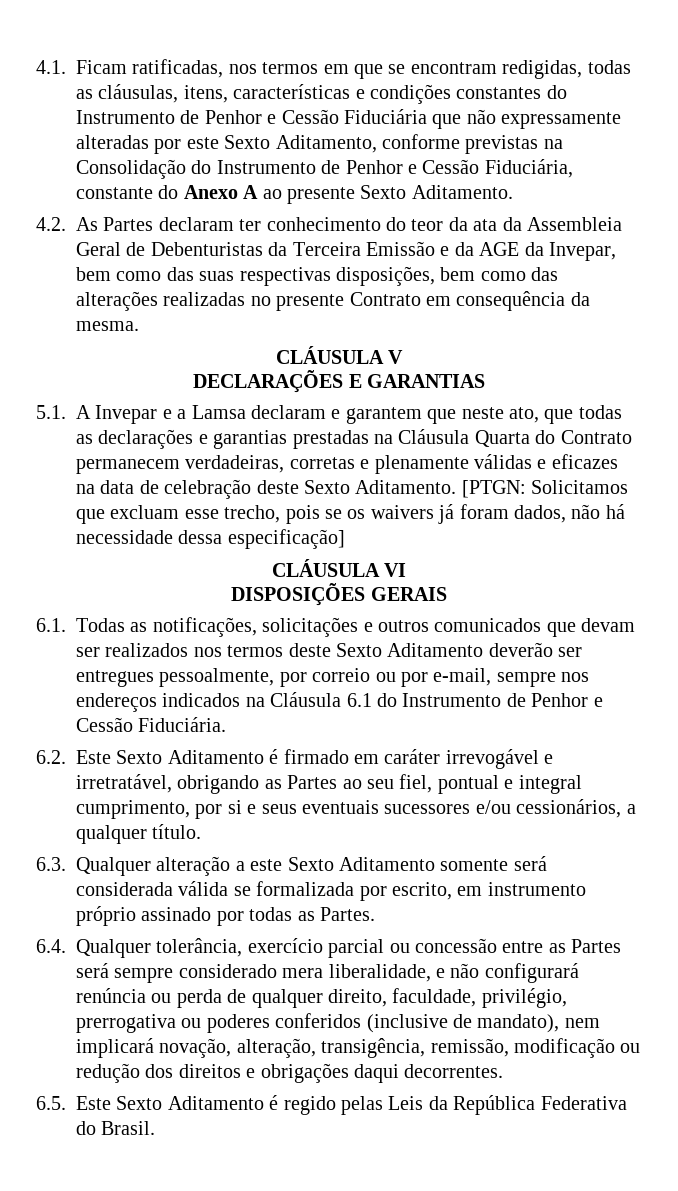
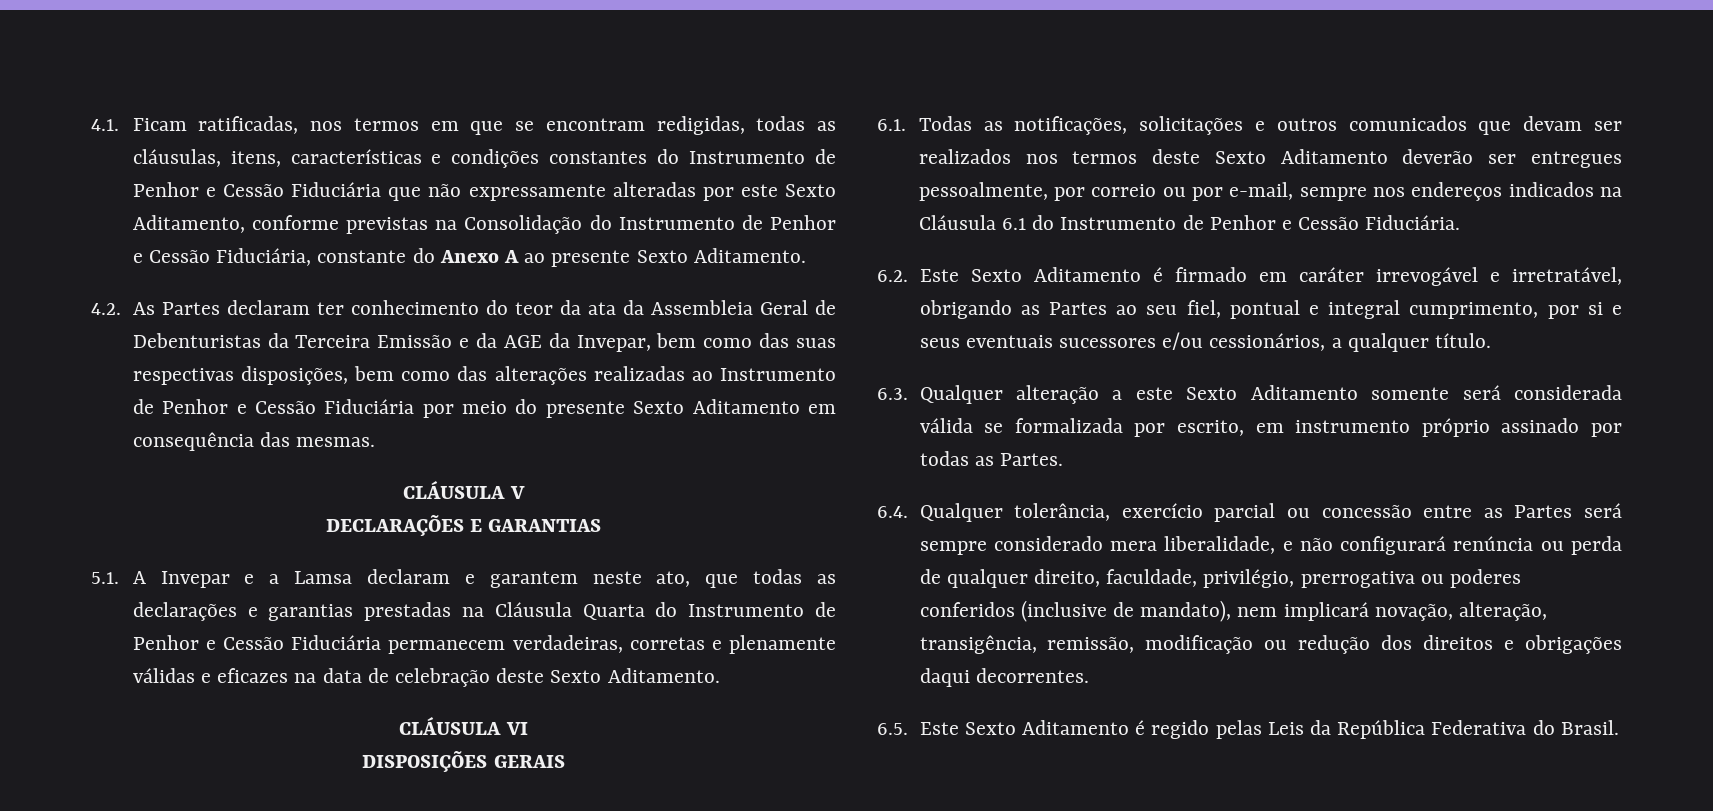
- 4.2. As Partes declaram ter conhecimento do teor da ata da Assembleia Geral de Debenturistas da Terceira Emissão e da AGE da Invepar, bem como das suas respectivas disposições, bem como das alterações realizadas no presente Contrato em consequência da mesma.
+ 4.2. As Partes declaram ter conhecimento do teor da ata da Assembleia Geral de Debenturistas da Terceira Emissão e da AGE da Invepar, bem como das suas respectivas disposições, bem como das alterações realizadas ao Instrumento de Penhor e Cessão Fiduciária por meio do presente Sexto Aditamento em consequência das mesmas.
- 5.1. A Invepar e a Lamsa declaram e garantem que neste ato, que todas as declarações e garantias prestadas na Cláusula Quarta do Contrato permanecem verdadeiras, corretas e plenamente válidas e eficazes na data de celebração deste Sexto Aditamento. [PTGN: Solicitamos que excluam esse trecho, pois se os waivers já foram dados, não há necessidade dessa especificação]
+ 5.1. A Invepar e a Lamsa declaram e garantem neste ato, que todas as declarações e garantias prestadas na Cláusula Quarta do Instrumento de Penhor e Cessão Fiduciária permanecem verdadeiras, corretas e plenamente válidas e eficazes na data de celebração deste Sexto Aditamento.

